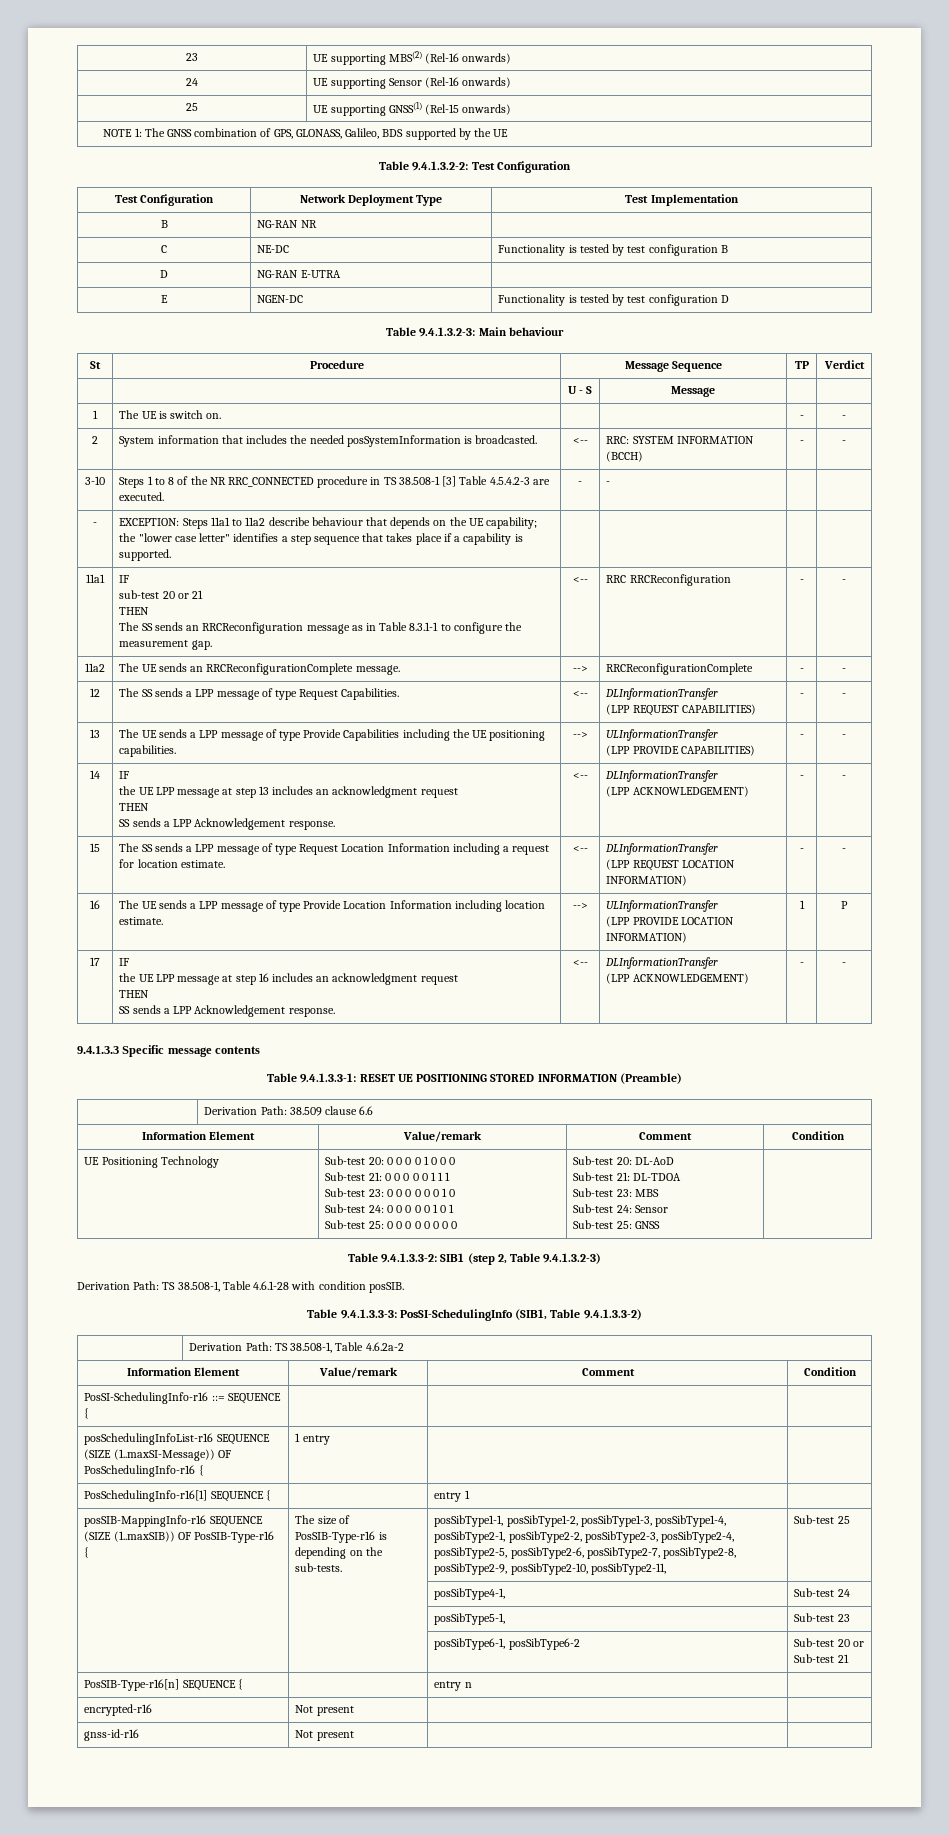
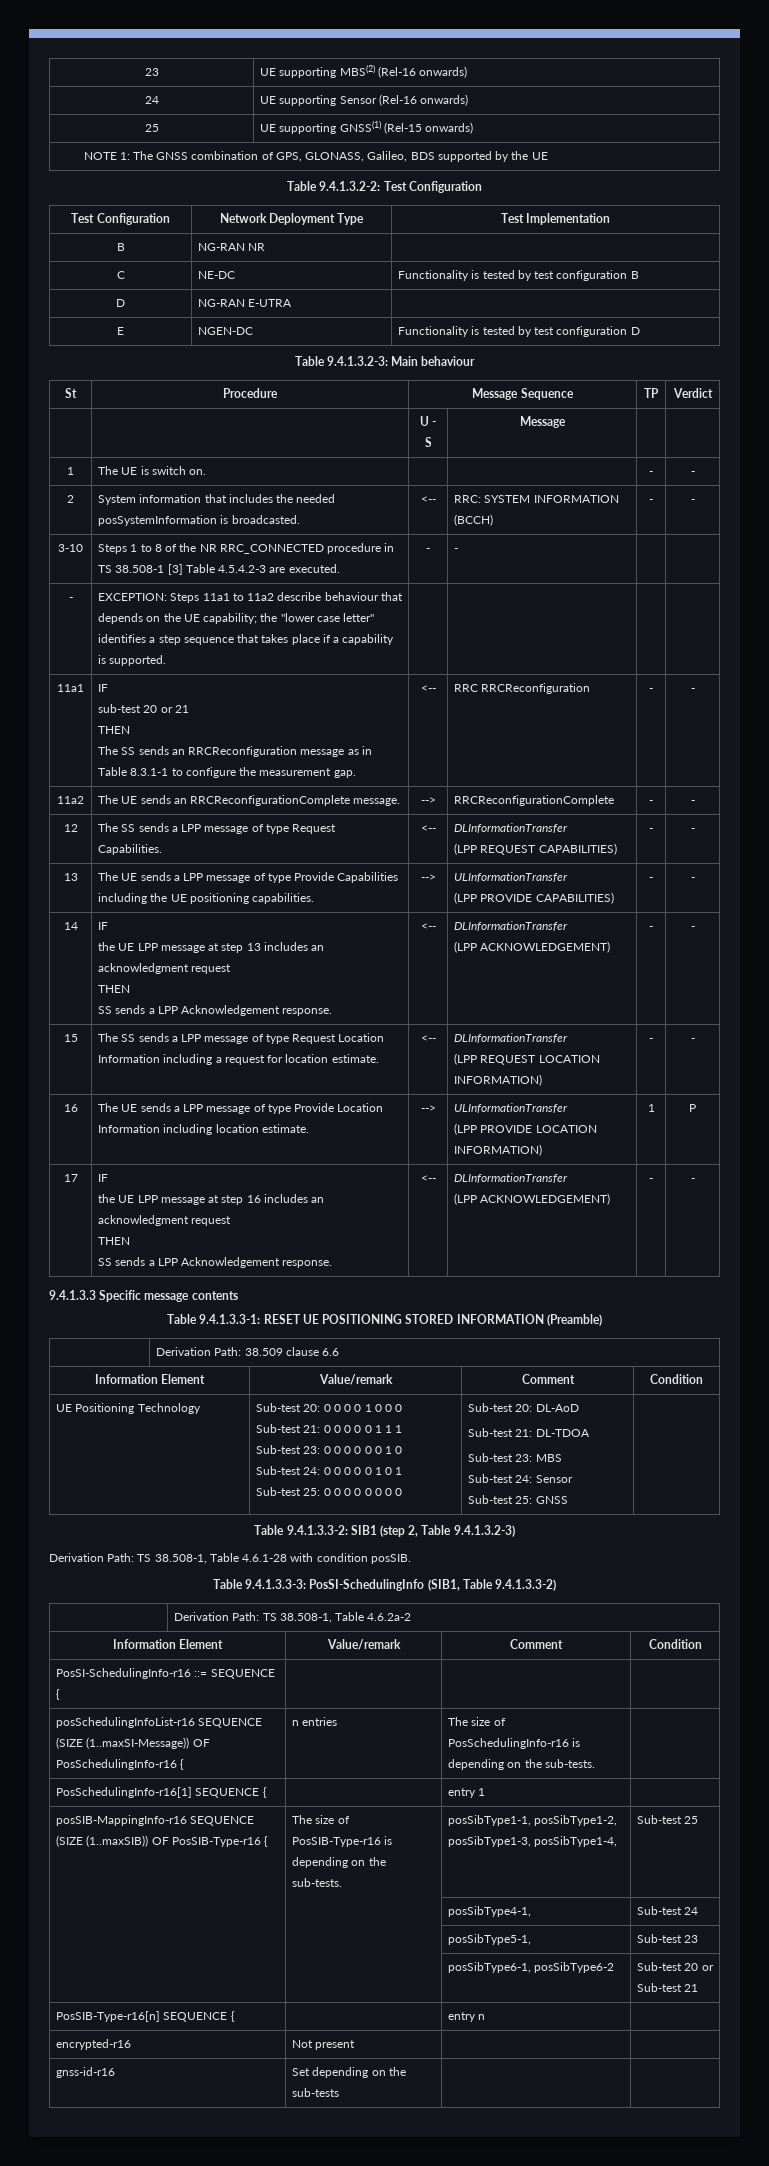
- posSchedulingInfoList-r16 SEQUENCE (SIZE (1..maxSI-Message)) OF PosSchedulingInfo-r16 { | 1 entry | |
+ posSchedulingInfoList-r16 SEQUENCE (SIZE (1..maxSI-Message)) OF PosSchedulingInfo-r16 { | n entries | The size of PosSchedulingInfo-r16 is depending on the sub-tests. |
- posSIB-MappingInfo-r16 SEQUENCE (SIZE (1..maxSIB)) OF PosSIB-Type-r16 { | The size of PosSIB-Type-r16 is depending on the sub-tests. | posSibType1-1, posSibType1-2, posSibType1-3, posSibType1-4, posSibType2-1, posSibType2-2, posSibType2-3, posSibType2-4, posSibType2-5, posSibType2-6, posSibType2-7, posSibType2-8, posSibType2-9, posSibType2-10, posSibType2-11, | Sub-test 25
+ posSIB-MappingInfo-r16 SEQUENCE (SIZE (1..maxSIB)) OF PosSIB-Type-r16 { | The size of PosSIB-Type-r16 is depending on the sub-tests. | posSibType1-1, posSibType1-2, posSibType1-3, posSibType1-4, | Sub-test 25
- gnss-id-r16 | Not present | |
+ gnss-id-r16 | Set depending on the sub-tests | |

